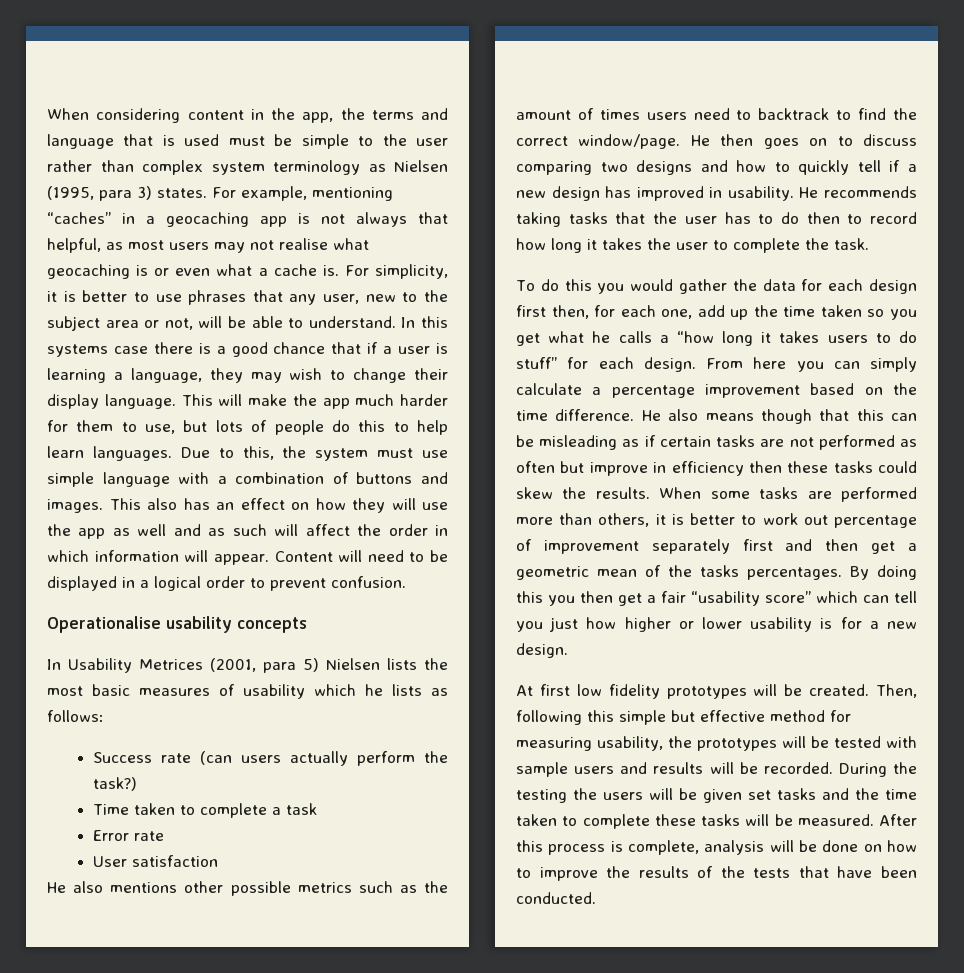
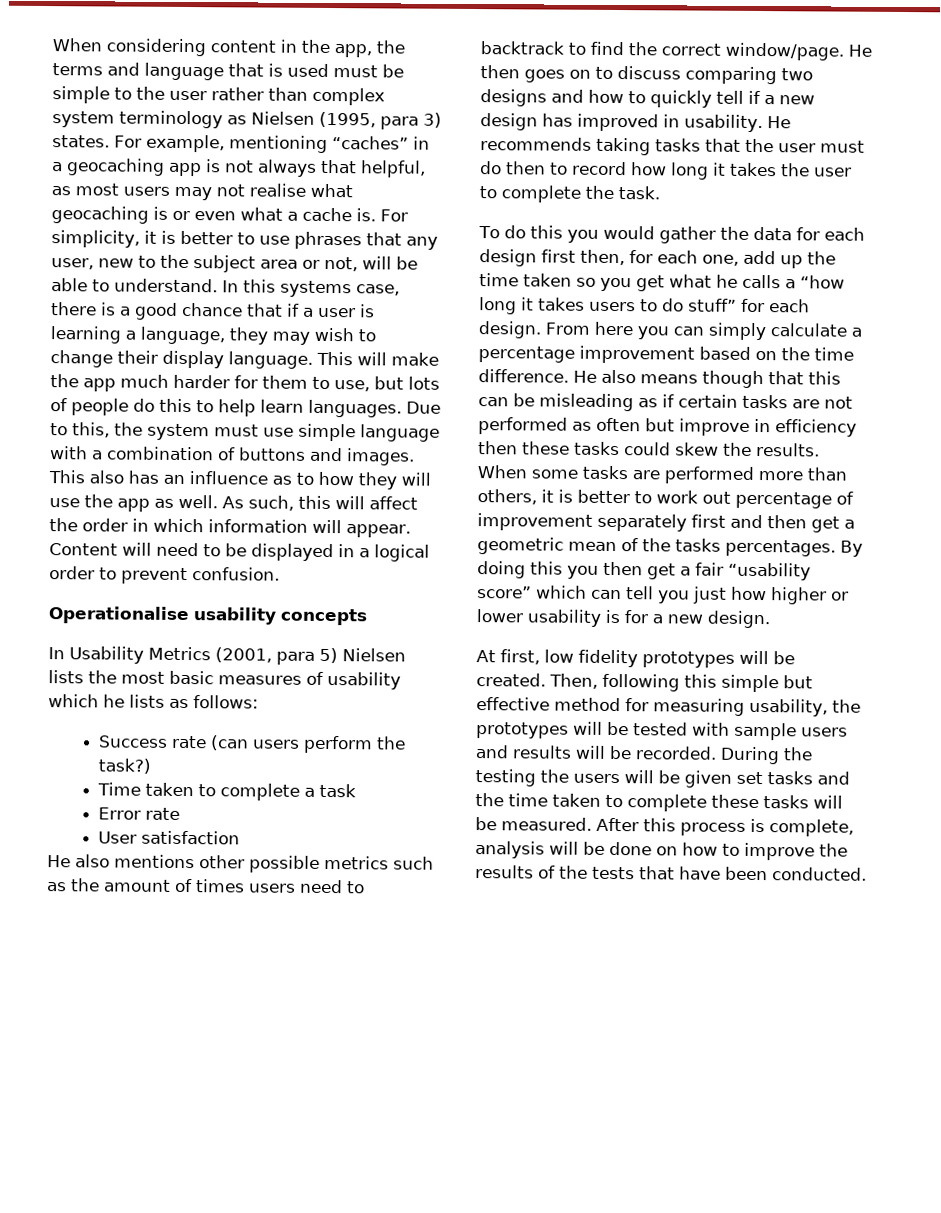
- In this systems case there is a good chance that if a user is learning a language, they may wish to change their display language.
+ In this systems case, there is a good chance that if a user is learning a language, they may wish to change their display language.
- This also has an effect on how they will use the app as well and as such will affect the order in which information will appear.
+ This also has an influence as to how they will use the app as well. As such, this will affect the order in which information will appear.
- In Usability Metrices (2001, para 5) Nielsen lists the most basic measures of usability which he lists as follows:
+ In Usability Metrics (2001, para 5) Nielsen lists the most basic measures of usability which he lists as follows:
- Success rate (can users actually perform the task?)
+ Success rate (can users perform the task?)
- He recommends taking tasks that the user has to do then to record how long it takes the user to complete the task.
+ He recommends taking tasks that the user must do then to record how long it takes the user to complete the task.
- At first low fidelity prototypes will be created.
+ At first, low fidelity prototypes will be created.

